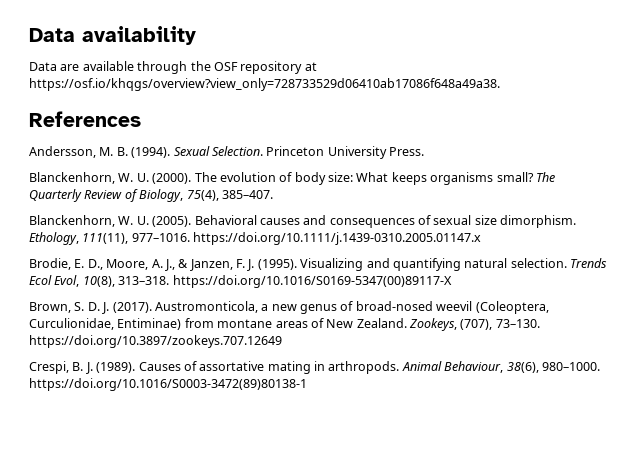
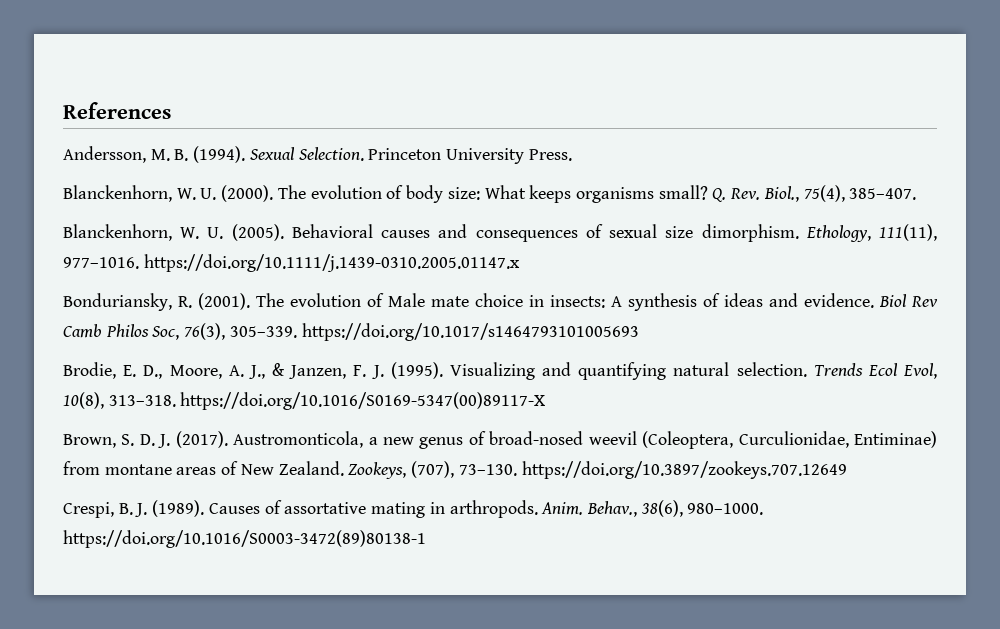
- Data availability
- Data are available through the OSF repository at https://osf.io/khqgs/overview?view_only=728733529d06410ab17086f648a49a38.
- The Quarterly Review of Biology, 75(4), 385–407.
+ Q. Rev. Biol., 75(4), 385–407.
+ Bonduriansky, R. (2001). The evolution of Male mate choice in insects: A synthesis of ideas and evidence. Biol Rev Camb Philos Soc, 76(3), 305–339. https://doi.org/10.1017/s1464793101005693
- Animal Behaviour, 38(6), 980–1000. https://doi.org/10.1016/S0003-3472(89)80138-1
+ Anim. Behav., 38(6), 980–1000. https://doi.org/10.1016/S0003-3472(89)80138-1

